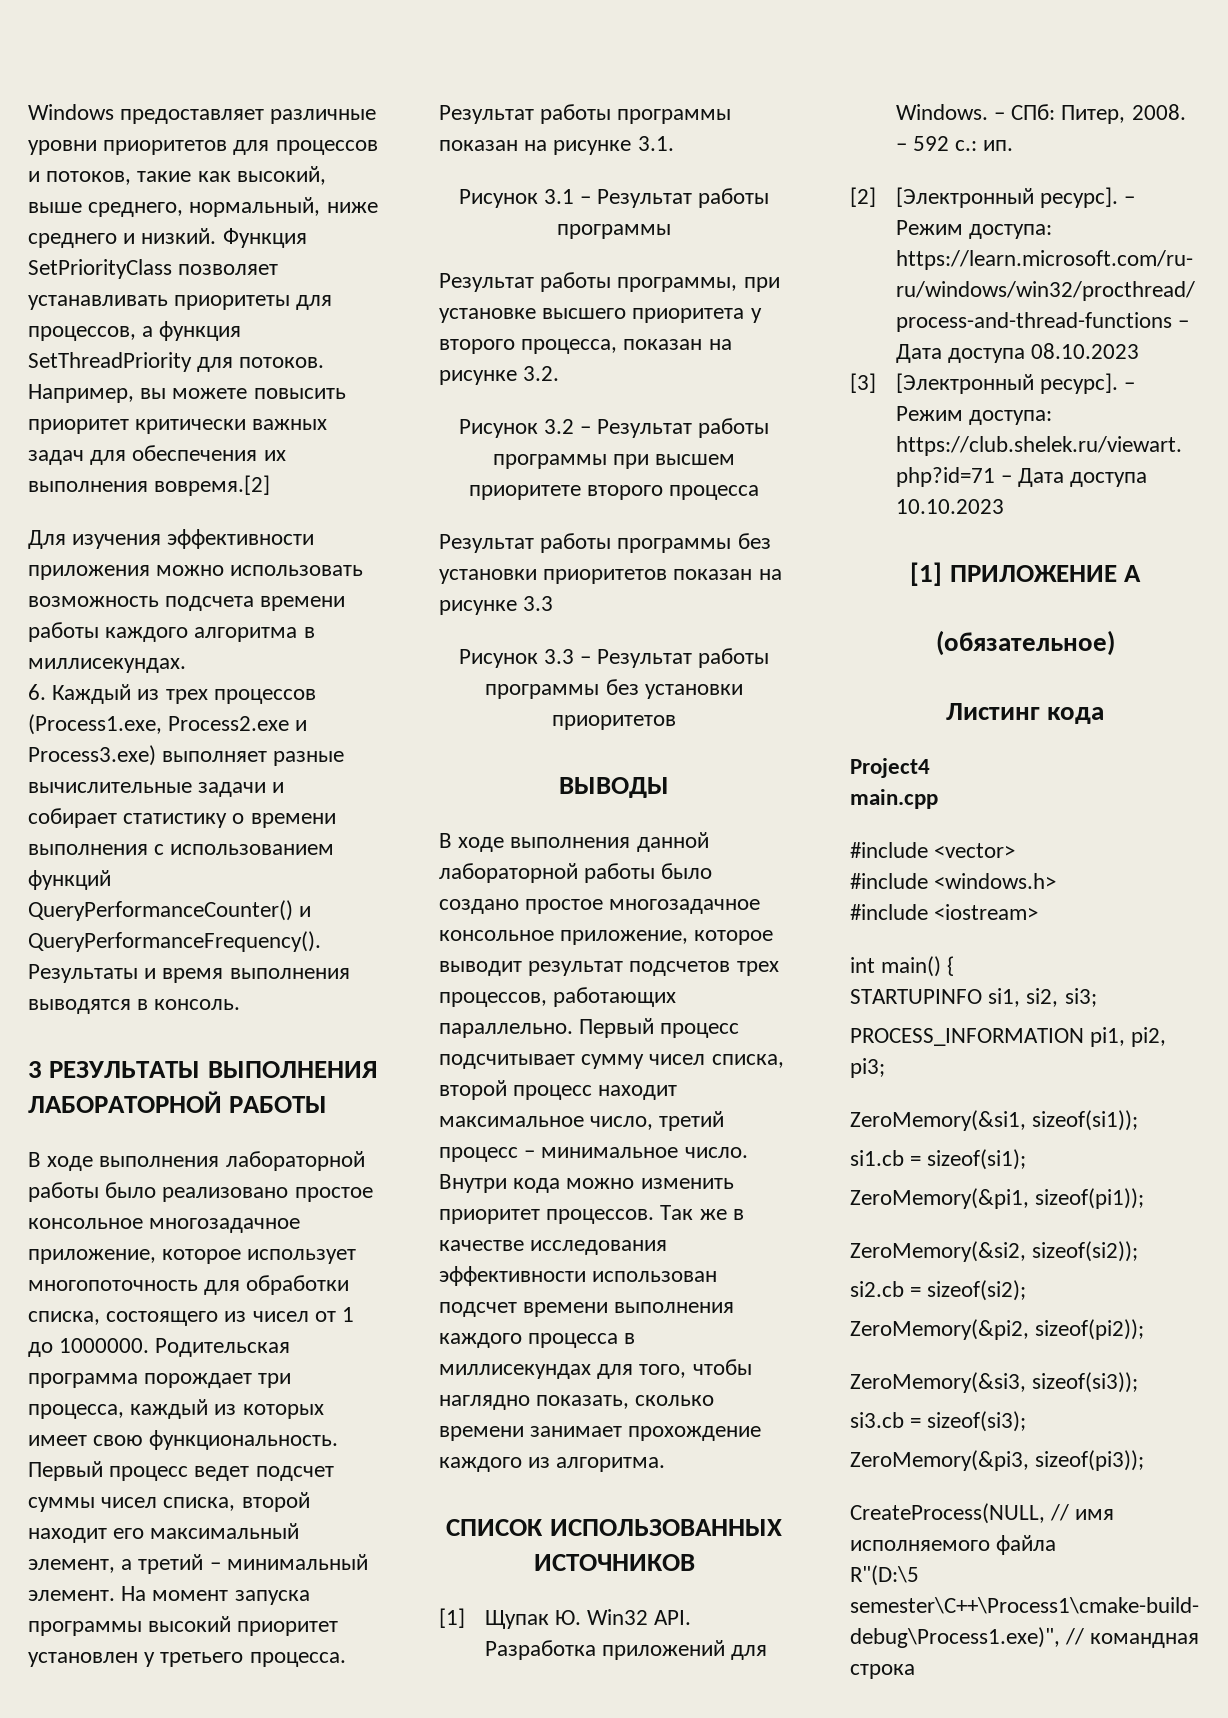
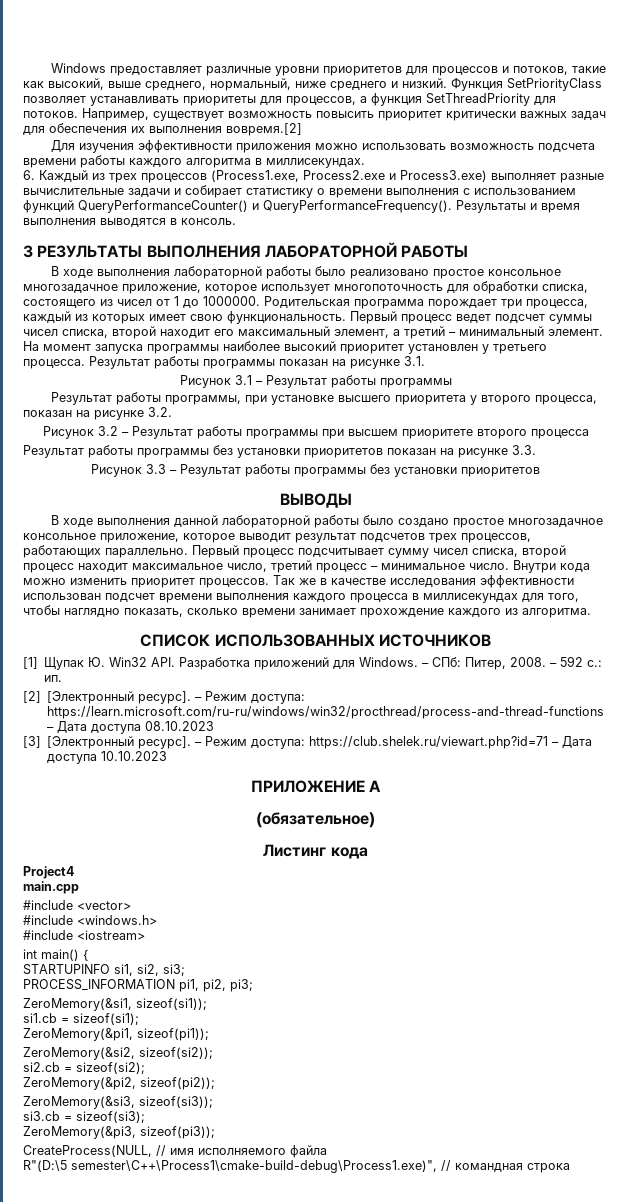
- Например, вы можете повысить приоритет критически важных задач для обеспечения их выполнения вовремя.[2]
+ Например, существует возможность повысить приоритет критически важных задач для обеспечения их выполнения вовремя.[2]
- На момент запуска программы высокий приоритет установлен у третьего процесса.
+ На момент запуска программы наиболее высокий приоритет установлен у третьего процесса.
- Результат работы программы без установки приоритетов показан на рисунке 3.3
+ Результат работы программы без установки приоритетов показан на рисунке 3.3.
- [1] ПРИЛОЖЕНИЕ А
+ ПРИЛОЖЕНИЕ А

